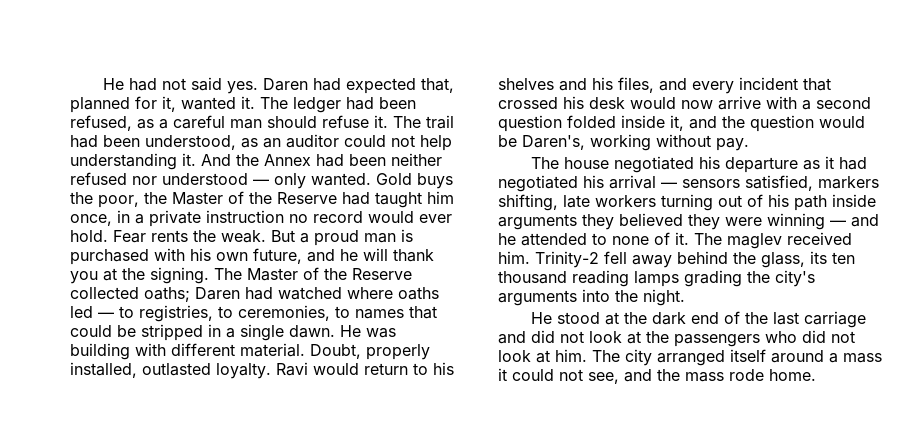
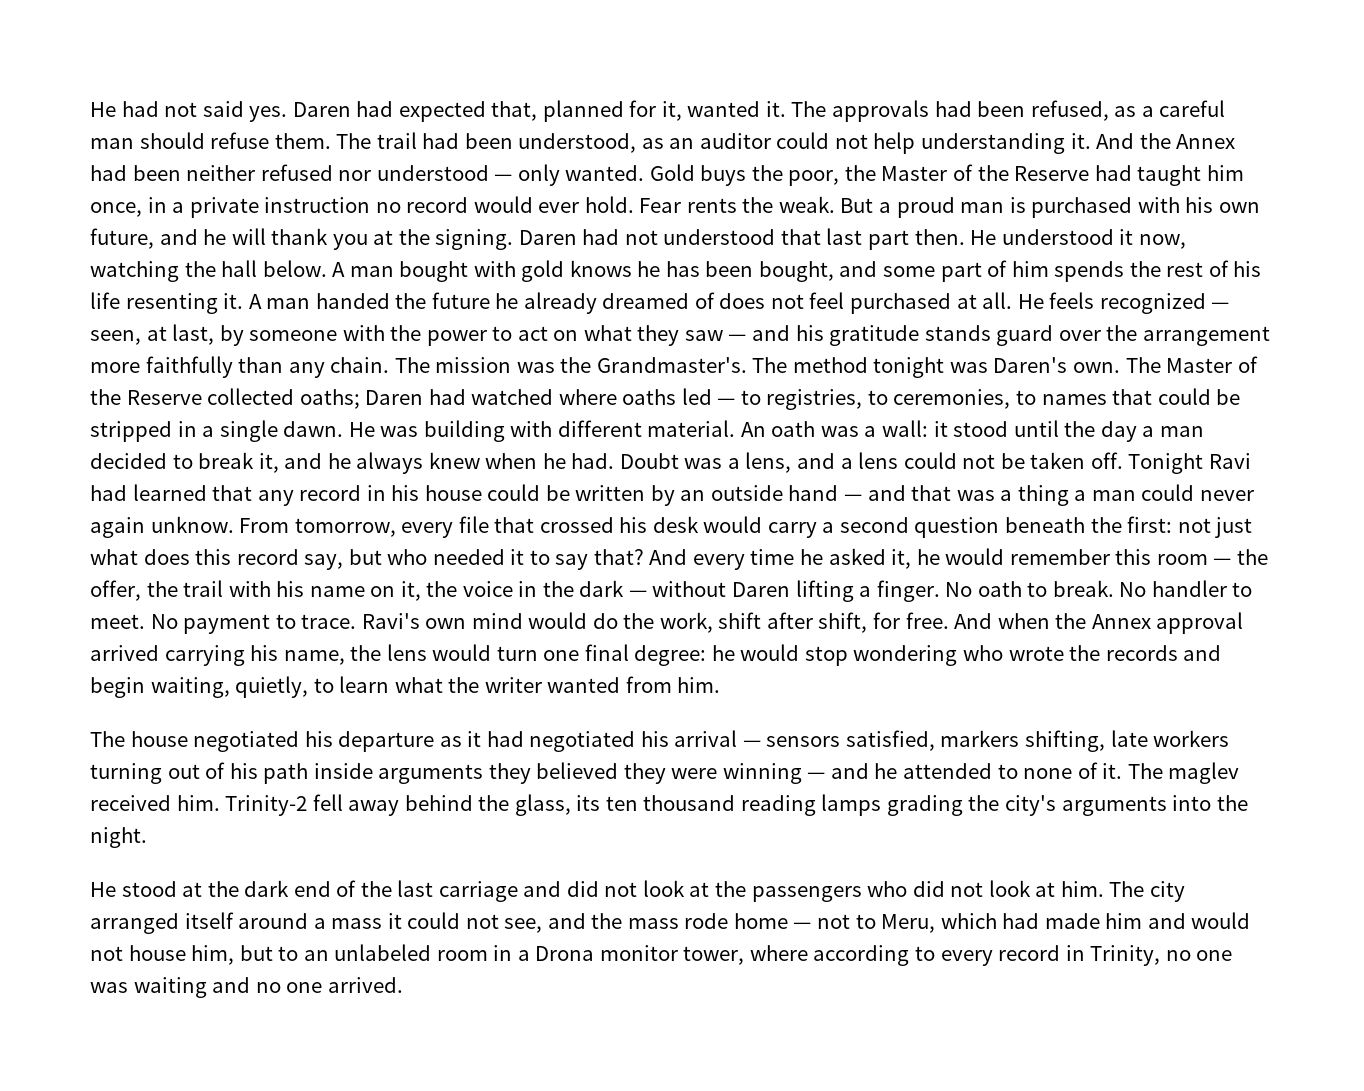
- The ledger had been refused, as a careful man should refuse it.
+ The approvals had been refused, as a careful man should refuse them.
+ Daren had not understood that last part then. He understood it now, watching the hall below. A man bought with gold knows he has been bought, and some part of him spends the rest of his life resenting it. A man handed the future he already dreamed of does not feel purchased at all. He feels recognized — seen, at last, by someone with the power to act on what they saw — and his gratitude stands guard over the arrangement more faithfully than any chain. The mission was the Grandmaster's. The method tonight was Daren's own.
- Doubt, properly installed, outlasted loyalty. Ravi would return to his shelves and his files, and every incident that crossed his desk would now arrive with a second question folded inside it, and the question would be Daren's, working without pay.
+ An oath was a wall: it stood until the day a man decided to break it, and he always knew when he had. Doubt was a lens, and a lens could not be taken off. Tonight Ravi had learned that any record in his house could be written by an outside hand — and that was a thing a man could never again unknow. From tomorrow, every file that crossed his desk would carry a second question beneath the first: not just what does this record say, but who needed it to say that? And every time he asked it, he would remember this room — the offer, the trail with his name on it, the voice in the dark — without Daren lifting a finger. No oath to break. No handler to meet. No payment to trace. Ravi's own mind would do the work, shift after shift, for free. And when the Annex approval arrived carrying his name, the lens would turn one final degree: he would stop wondering who wrote the records and begin waiting, quietly, to learn what the writer wanted from him.
- The city arranged itself around a mass it could not see, and the mass rode home.
+ The city arranged itself around a mass it could not see, and the mass rode home — not to Meru, which had made him and would not house him, but to an unlabeled room in a Drona monitor tower, where according to every record in Trinity, no one was waiting and no one arrived.

